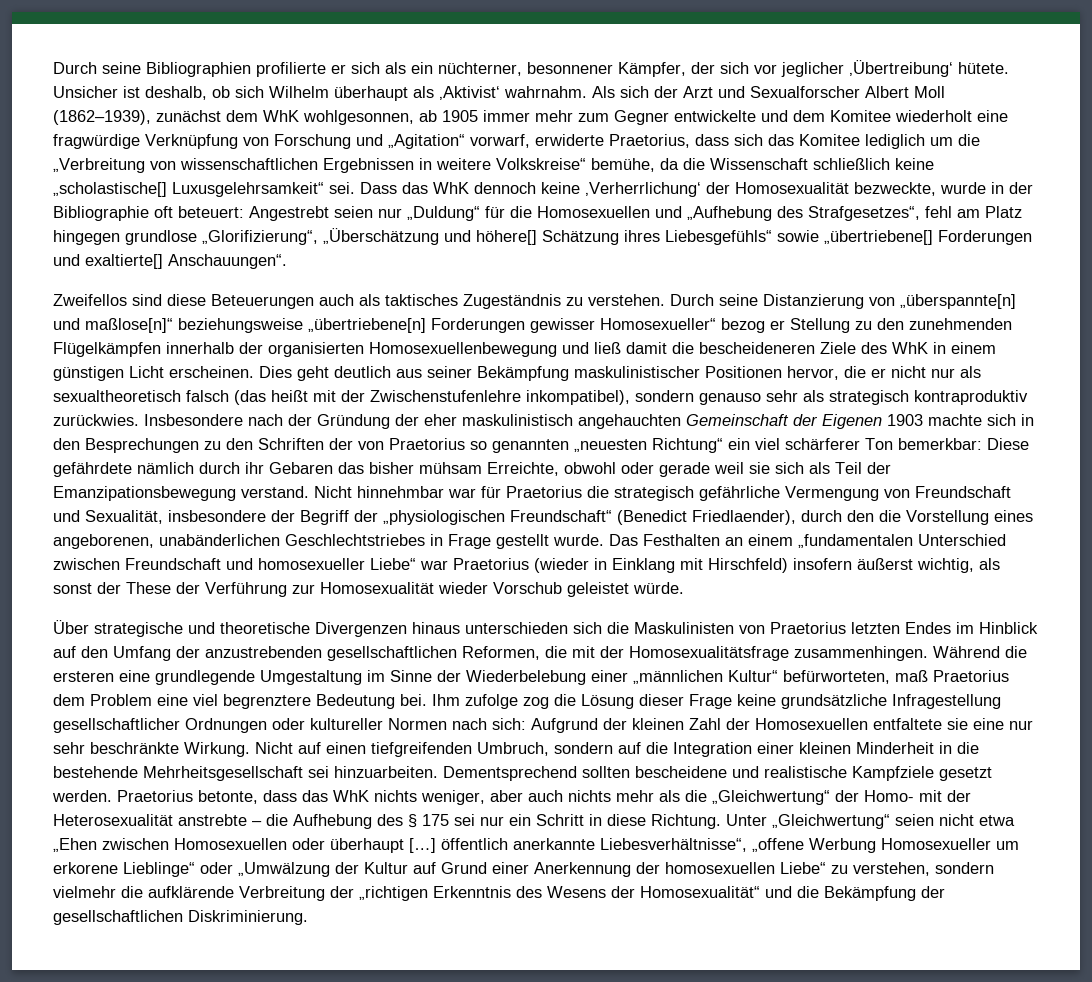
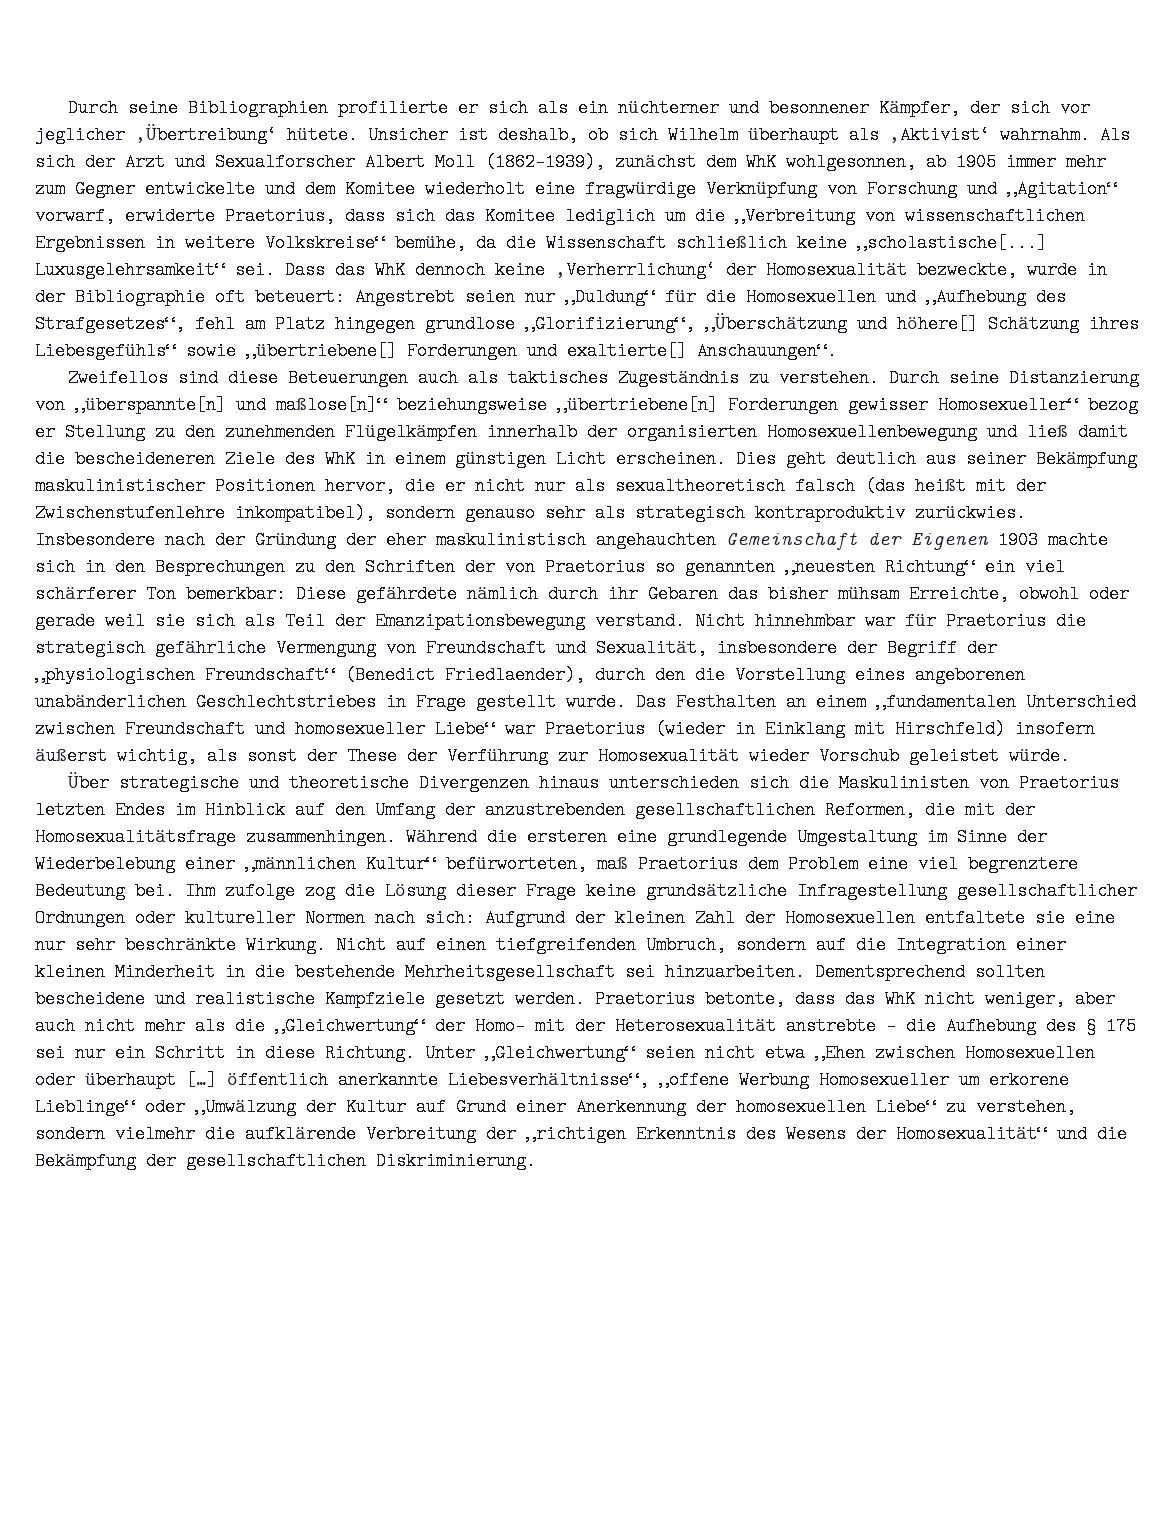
- Durch seine Bibliographien profilierte er sich als ein nüchterner, besonnener Kämpfer, der sich vor jeglicher ‚Übertreibung‘ hütete.
+ Durch seine Bibliographien profilierte er sich als ein nüchterner und besonnener Kämpfer, der sich vor jeglicher ‚Übertreibung‘ hütete.
- Als sich der Arzt und Sexualforscher Albert Moll (1862–1939), zunächst dem WhK wohlgesonnen, ab 1905 immer mehr zum Gegner entwickelte und dem Komitee wiederholt eine fragwürdige Verknüpfung von Forschung und „Agitation“ vorwarf, erwiderte Praetorius, dass sich das Komitee lediglich um die „Verbreitung von wissenschaftlichen Ergebnissen in weitere Volkskreise“ bemühe, da die Wissenschaft schließlich keine „scholastische[] Luxusgelehrsamkeit“ sei.
+ Als sich der Arzt und Sexualforscher Albert Moll (1862–1939), zunächst dem WhK wohlgesonnen, ab 1905 immer mehr zum Gegner entwickelte und dem Komitee wiederholt eine fragwürdige Verknüpfung von Forschung und „Agitation“ vorwarf, erwiderte Praetorius, dass sich das Komitee lediglich um die „Verbreitung von wissenschaftlichen Ergebnissen in weitere Volkskreise“ bemühe, da die Wissenschaft schließlich keine „scholastische[...] Luxusgelehrsamkeit“ sei.
- Nicht hinnehmbar war für Praetorius die strategisch gefährliche Vermengung von Freundschaft und Sexualität, insbesondere der Begriff der „physiologischen Freundschaft“ (Benedict Friedlaender), durch den die Vorstellung eines angeborenen, unabänderlichen Geschlechtstriebes in Frage gestellt wurde.
+ Nicht hinnehmbar war für Praetorius die strategisch gefährliche Vermengung von Freundschaft und Sexualität, insbesondere der Begriff der „physiologischen Freundschaft“ (Benedict Friedlaender), durch den die Vorstellung eines angeborenen unabänderlichen Geschlechtstriebes in Frage gestellt wurde.
- Praetorius betonte, dass das WhK nichts weniger, aber auch nichts mehr als die „Gleichwertung“ der Homo- mit der Heterosexualität anstrebte – die Aufhebung des § 175 sei nur ein Schritt in diese Richtung.
+ Praetorius betonte, dass das WhK nicht weniger, aber auch nicht mehr als die „Gleichwertung“ der Homo- mit der Heterosexualität anstrebte – die Aufhebung des § 175 sei nur ein Schritt in diese Richtung.

